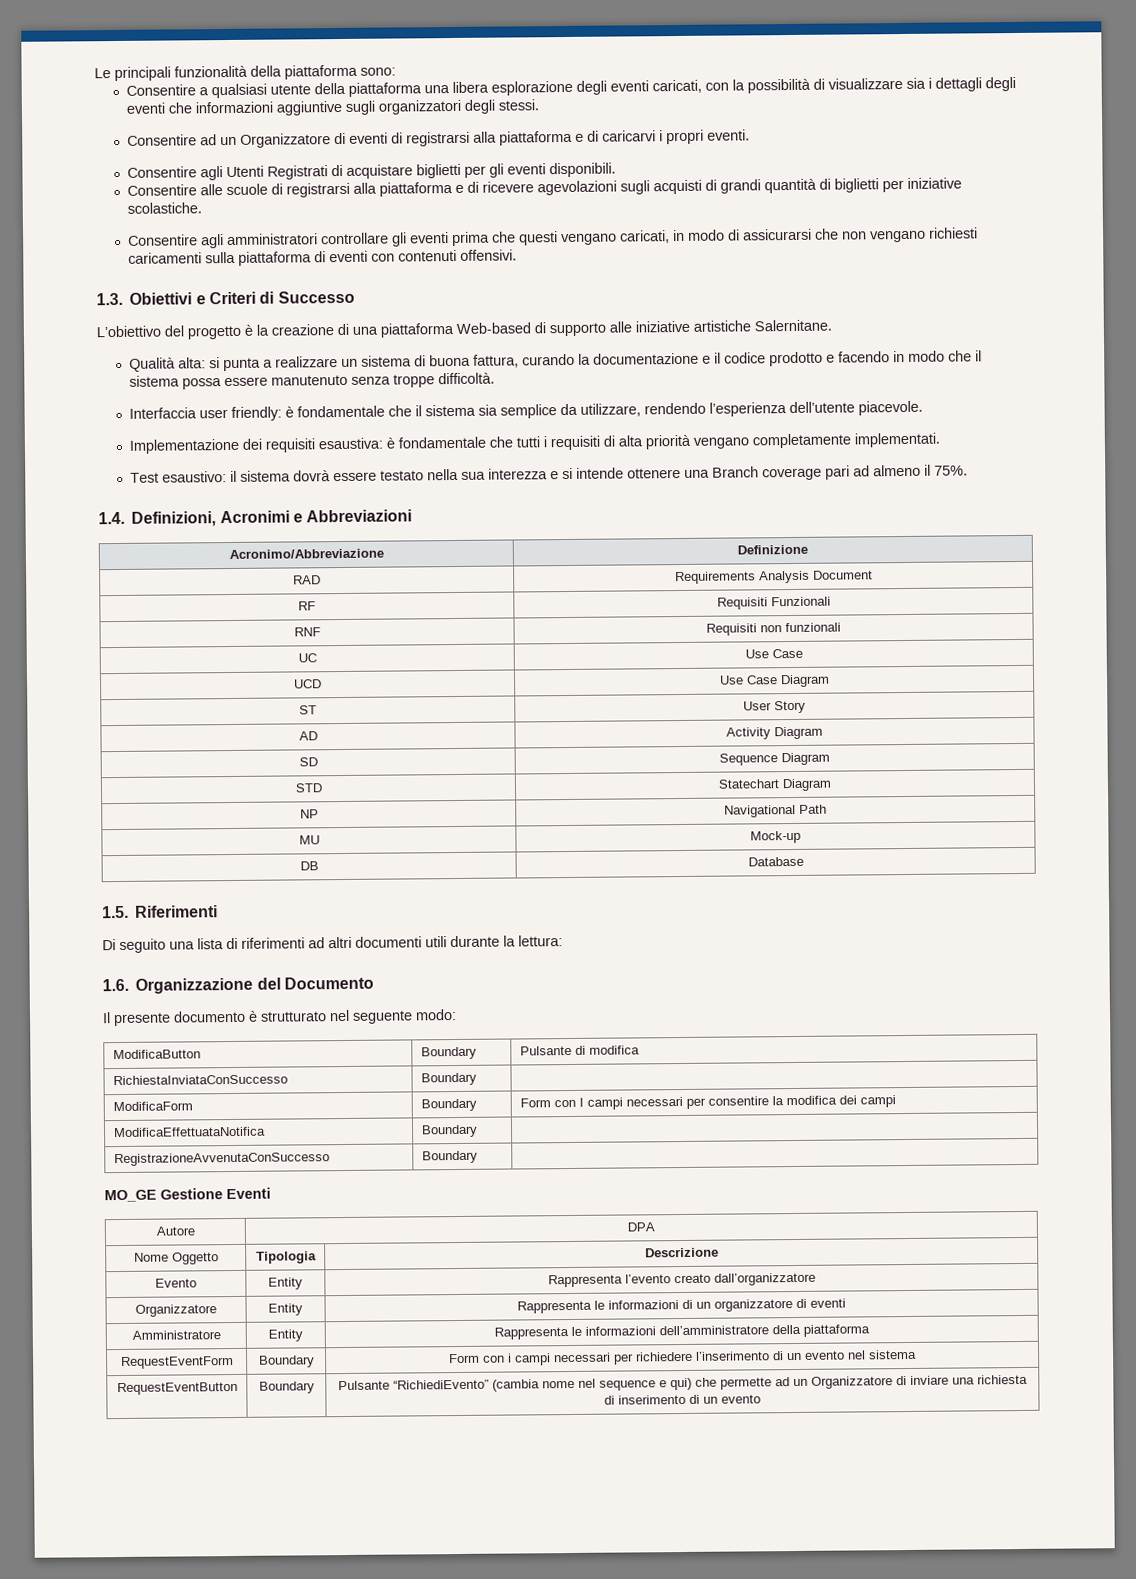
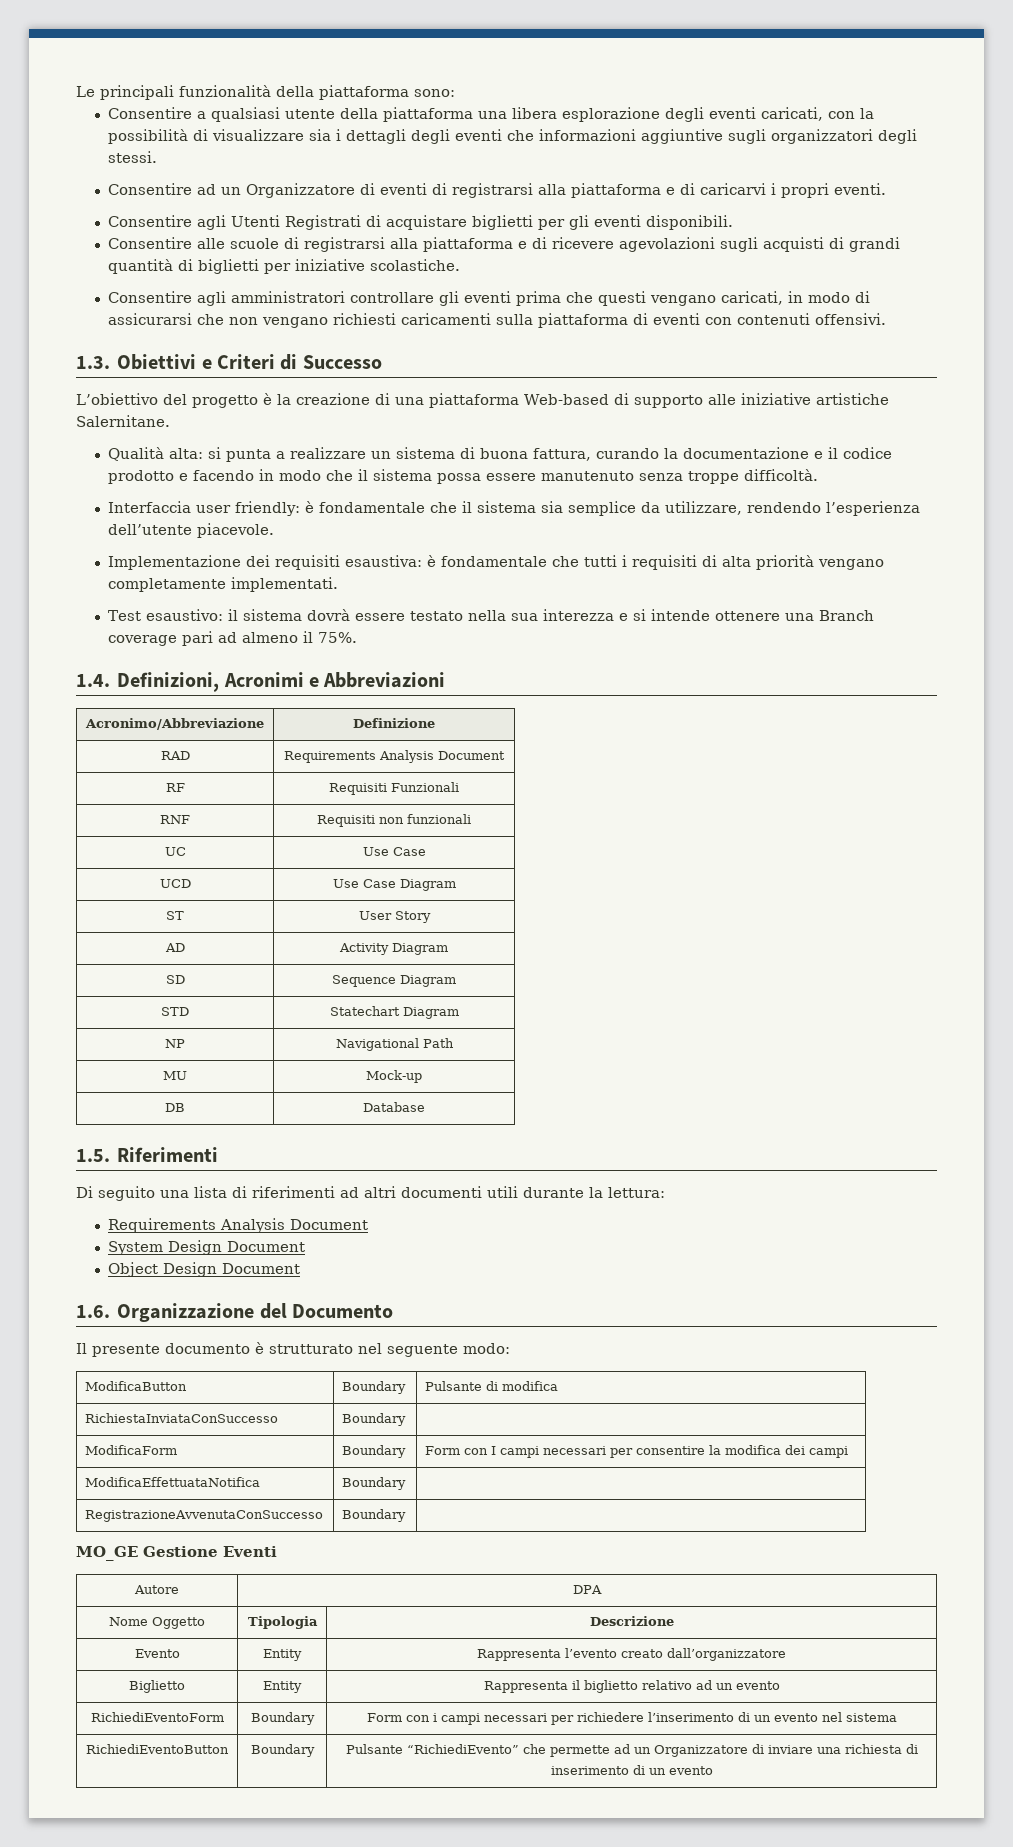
  Di seguito una lista di riferimenti ad altri documenti utili durante la lettura:
+ Requirements Analysis Document
+ System Design Document
+ Object Design Document
- Organizzatore | Entity | Rappresenta le informazioni di un organizzatore di eventi
- Amministratore | Entity | Rappresenta le informazioni dell’amministratore della piattaforma
- RequestEventForm | Boundary | Form con i campi necessari per richiedere l’inserimento di un evento nel sistema
+ Biglietto | Entity | Rappresenta il biglietto relativo ad un evento
+ RichiediEventoForm | Boundary | Form con i campi necessari per richiedere l’inserimento di un evento nel sistema
- RequestEventButton | Boundary | Pulsante “RichiediEvento” (cambia nome nel sequence e qui) che permette ad un Organizzatore di inviare una richiesta di inserimento di un evento
+ RichiediEventoButton | Boundary | Pulsante “RichiediEvento” che permette ad un Organizzatore di inviare una richiesta di inserimento di un evento

